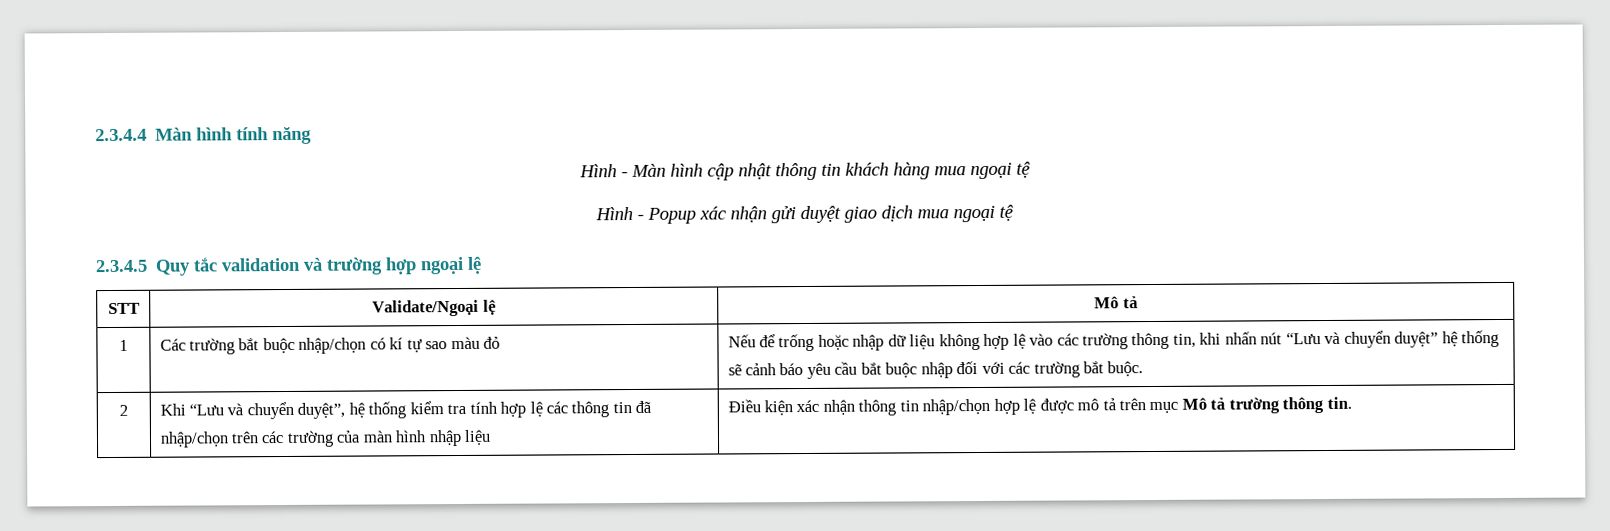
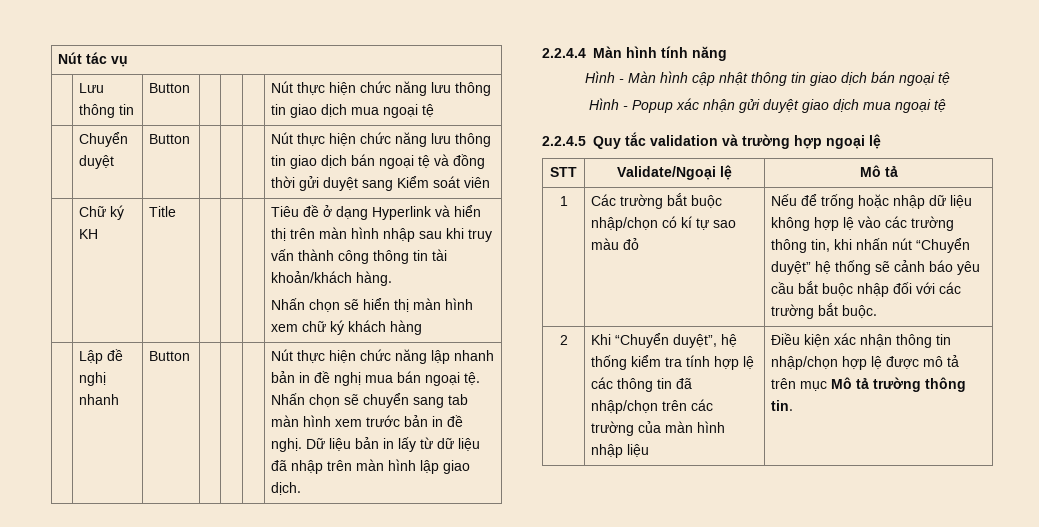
- 2.3.4.4 Màn hình tính năng
+ Nút tác vụ
+ | Lưu thông tin | Button | | | | Nút thực hiện chức năng lưu thông tin giao dịch mua ngoại tệ
+ | Chuyển duyệt | Button | | | | Nút thực hiện chức năng lưu thông tin giao dịch bán ngoại tệ và đồng thời gửi duyệt sang Kiểm soát viên
+ | Chữ ký KH | Title | | | | Tiêu đề ở dạng Hyperlink và hiển thị trên màn hình nhập sau khi truy vấn thành công thông tin tài khoản/khách hàng.
+ Nhấn chọn sẽ hiển thị màn hình xem chữ ký khách hàng
+ | Lập đề nghị nhanh | Button | | | | Nút thực hiện chức năng lập nhanh bản in đề nghị mua bán ngoại tệ. Nhấn chọn sẽ chuyển sang tab màn hình xem trước bản in đề nghị. Dữ liệu bản in lấy từ dữ liệu đã nhập trên màn hình lập giao dịch.
+ 2.2.4.4 Màn hình tính năng
- Hình - Màn hình cập nhật thông tin khách hàng mua ngoại tệ
+ Hình - Màn hình cập nhật thông tin giao dịch bán ngoại tệ
- 2.3.4.5 Quy tắc validation và trường hợp ngoại lệ
+ 2.2.4.5 Quy tắc validation và trường hợp ngoại lệ
- Nếu để trống hoặc nhập dữ liệu không hợp lệ vào các trường thông tin, khi nhấn nút “Lưu và chuyển duyệt” hệ thống sẽ cảnh báo yêu cầu bắt buộc nhập đối với các trường bắt buộc.
+ Nếu để trống hoặc nhập dữ liệu không hợp lệ vào các trường thông tin, khi nhấn nút “Chuyển duyệt” hệ thống sẽ cảnh báo yêu cầu bắt buộc nhập đối với các trường bắt buộc.
- Khi “Lưu và chuyển duyệt”, hệ thống kiểm tra tính hợp lệ các thông tin đã nhập/chọn trên các trường của màn hình nhập liệu
+ Khi “Chuyển duyệt”, hệ thống kiểm tra tính hợp lệ các thông tin đã nhập/chọn trên các trường của màn hình nhập liệu

